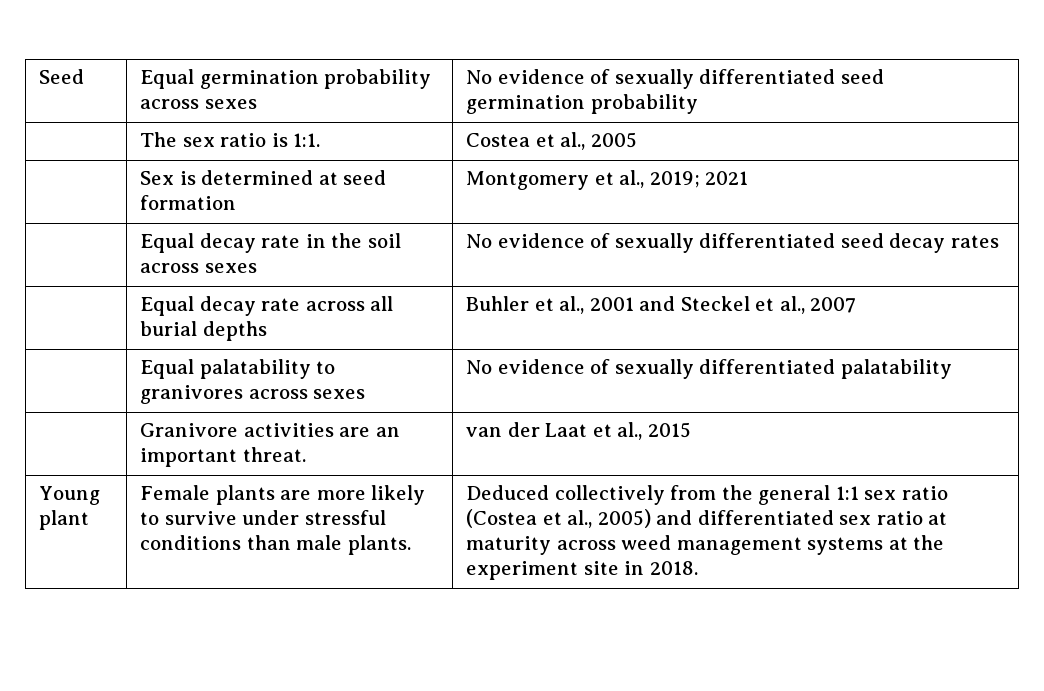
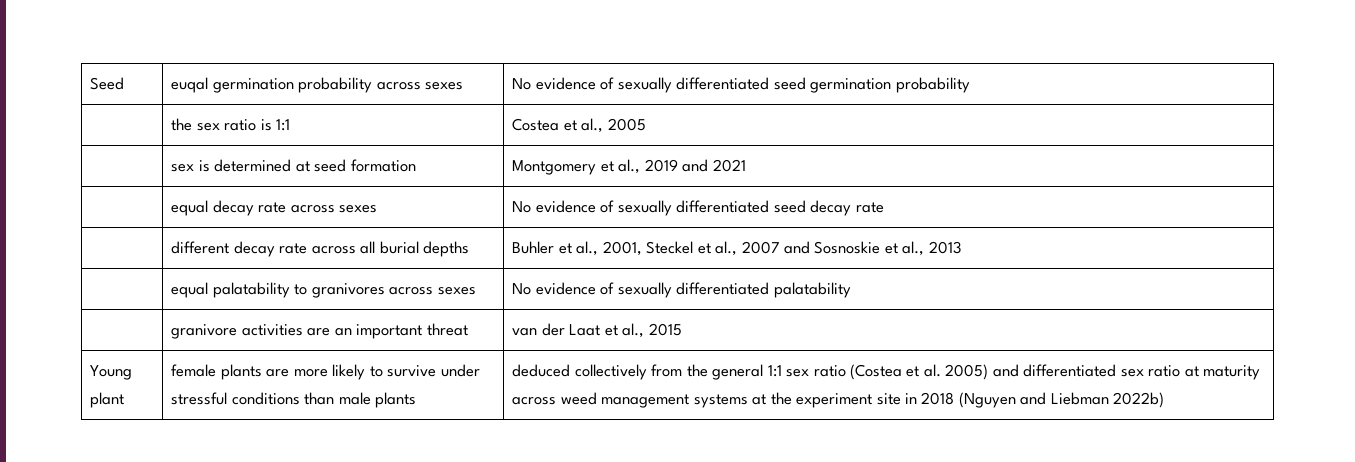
- Seed | Equal germination probability across sexes | No evidence of sexually differentiated seed germination probability
+ Seed | euqal germination probability across sexes | No evidence of sexually differentiated seed germination probability
- | The sex ratio is 1:1. | Costea et al., 2005
+ | the sex ratio is 1:1 | Costea et al., 2005
- | Sex is determined at seed formation | Montgomery et al., 2019; 2021
+ | sex is determined at seed formation | Montgomery et al., 2019 and 2021
- | Equal decay rate in the soil across sexes | No evidence of sexually differentiated seed decay rates
- | Equal decay rate across all burial depths | Buhler et al., 2001 and Steckel et al., 2007
- | Equal palatability to granivores across sexes | No evidence of sexually differentiated palatability
+ | equal decay rate across sexes | No evidence of sexually differentiated seed decay rate
+ | different decay rate across all burial depths | Buhler et al., 2001, Steckel et al., 2007 and Sosnoskie et al., 2013
+ | equal palatability to granivores across sexes | No evidence of sexually differentiated palatability
- | Granivore activities are an important threat. | van der Laat et al., 2015
+ | granivore activities are an important threat | van der Laat et al., 2015
- Female plants are more likely to survive under stressful conditions than male plants. | Deduced collectively from the general 1:1 sex ratio (Costea et al., 2005) and differentiated sex ratio at maturity across weed management systems at the experiment site in 2018.
+ female plants are more likely to survive under stressful conditions than male plants | deduced collectively from the general 1:1 sex ratio (Costea et al. 2005) and differentiated sex ratio at maturity across weed management systems at the experiment site in 2018 (Nguyen and Liebman 2022b)

